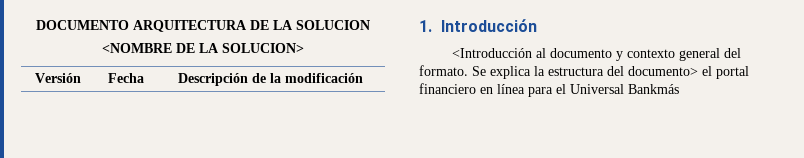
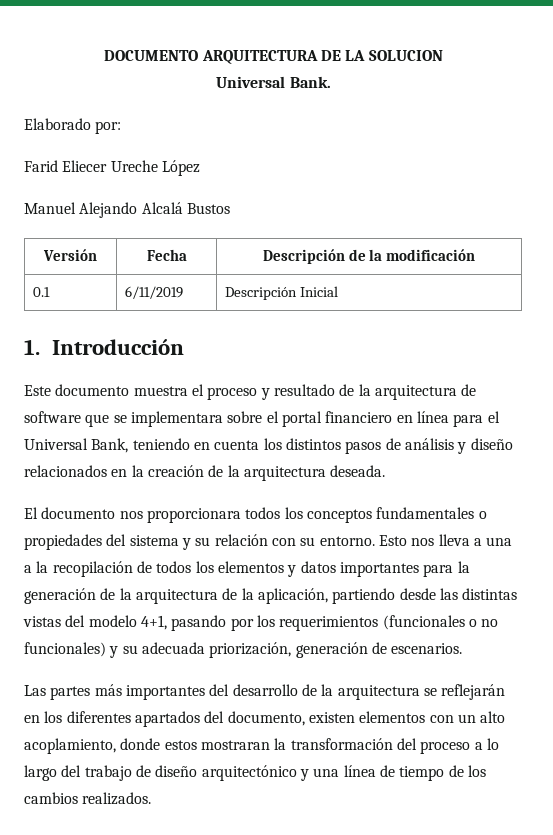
- <NOMBRE DE LA SOLUCION>
+ Universal Bank.
+ Elaborado por:
+ Farid Eliecer Ureche López
+ Manuel Alejando Alcalá Bustos
+ 0.1 | 6/11/2019 | Descripción Inicial
  1. Introducción
- <Introducción al documento y contexto general del formato. Se explica la estructura del documento> el portal financiero en línea para el Universal Bankmás
+ Este documento muestra el proceso y resultado de la arquitectura de software que se implementara sobre el portal financiero en línea para el Universal Bank, teniendo en cuenta los distintos pasos de análisis y diseño relacionados en la creación de la arquitectura deseada.
+ El documento nos proporcionara todos los conceptos fundamentales o propiedades del sistema y su relación con su entorno. Esto nos lleva a una a la recopilación de todos los elementos y datos importantes para la generación de la arquitectura de la aplicación, partiendo desde las distintas vistas del modelo 4+1, pasando por los requerimientos (funcionales o no funcionales) y su adecuada priorización, generación de escenarios.
+ Las partes más importantes del desarrollo de la arquitectura se reflejarán en los diferentes apartados del documento, existen elementos con un alto acoplamiento, donde estos mostraran la transformación del proceso a lo largo del trabajo de diseño arquitectónico y una línea de tiempo de los cambios realizados.

